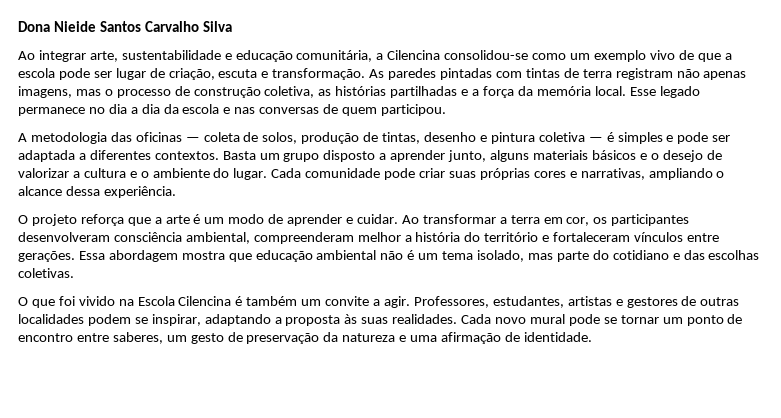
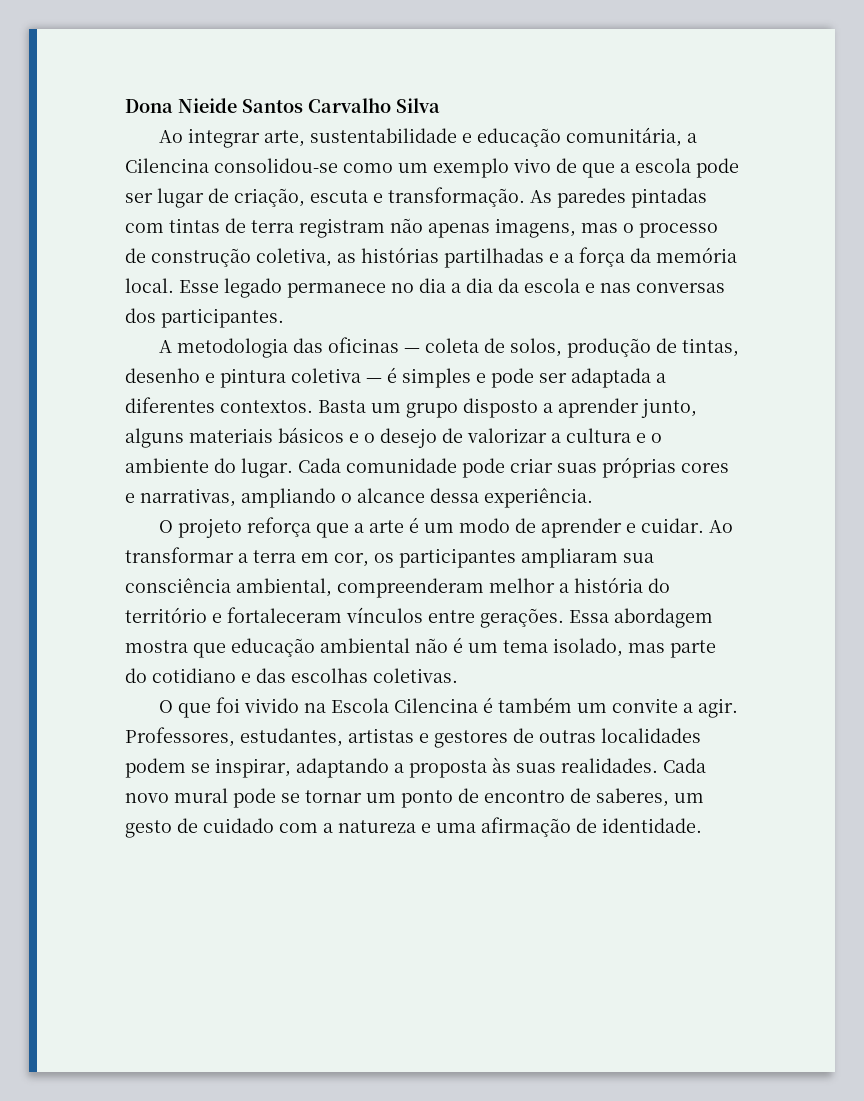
- Esse legado permanece no dia a dia da escola e nas conversas de quem participou.
+ Esse legado permanece no dia a dia da escola e nas conversas dos participantes.
- Ao transformar a terra em cor, os participantes desenvolveram consciência ambiental, compreenderam melhor a história do território e fortaleceram vínculos entre gerações.
+ Ao transformar a terra em cor, os participantes ampliaram sua consciência ambiental, compreenderam melhor a história do território e fortaleceram vínculos entre gerações.
- Cada novo mural pode se tornar um ponto de encontro entre saberes, um gesto de preservação da natureza e uma afirmação de identidade.
+ Cada novo mural pode se tornar um ponto de encontro de saberes, um gesto de cuidado com a natureza e uma afirmação de identidade.

